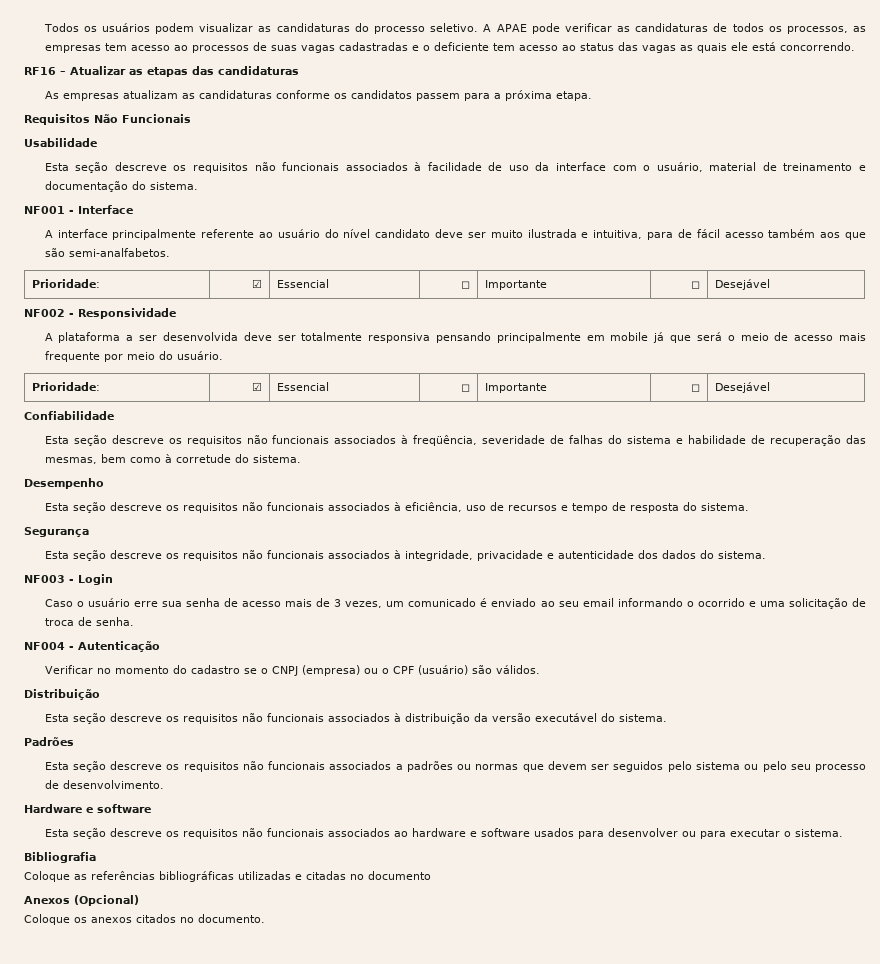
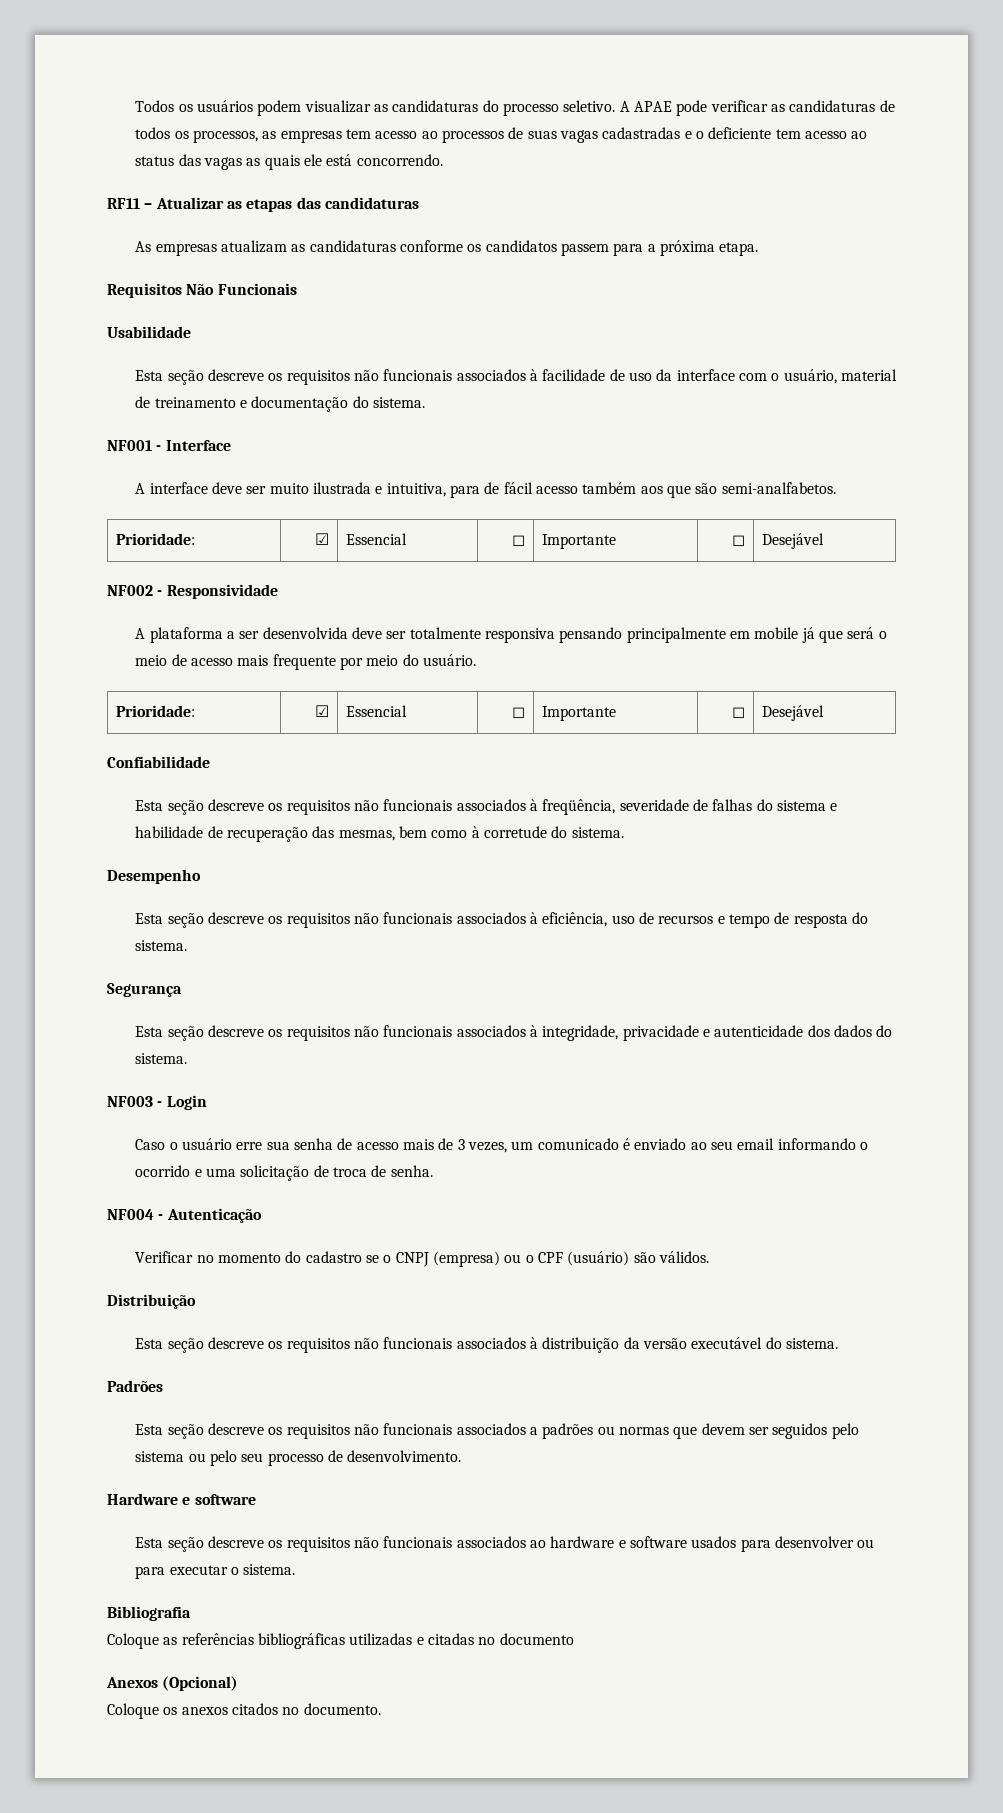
- RF16 – Atualizar as etapas das candidaturas
+ RF11 – Atualizar as etapas das candidaturas
- A interface principalmente referente ao usuário do nível candidato deve ser muito ilustrada e intuitiva, para de fácil acesso também aos que são semi-analfabetos.
+ A interface deve ser muito ilustrada e intuitiva, para de fácil acesso também aos que são semi-analfabetos.

